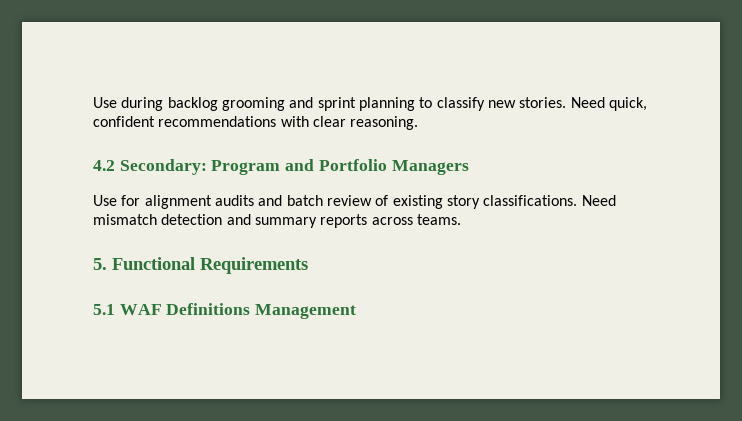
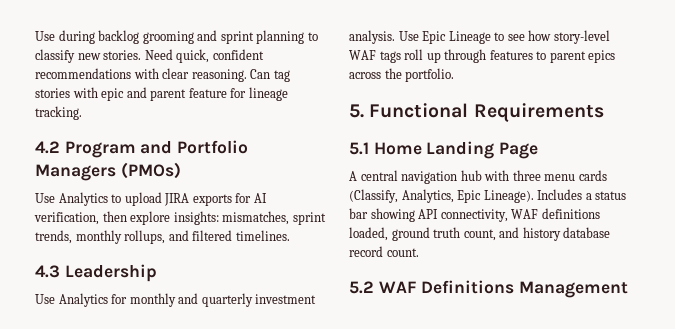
+ Can tag stories with epic and parent feature for lineage tracking.
- 4.2 Secondary: Program and Portfolio Managers
- Use for alignment audits and batch review of existing story classifications. Need mismatch detection and summary reports across teams.
+ 4.2 Program and Portfolio Managers (PMOs)
+ Use Analytics to upload JIRA exports for AI verification, then explore insights: mismatches, sprint trends, monthly rollups, and filtered timelines.
+ 4.3 Leadership
+ Use Analytics for monthly and quarterly investment analysis. Use Epic Lineage to see how story-level WAF tags roll up through features to parent epics across the portfolio.
  5. Functional Requirements
- 5.1 WAF Definitions Management
+ 5.1 Home Landing Page
+ A central navigation hub with three menu cards (Classify, Analytics, Epic Lineage). Includes a status bar showing API connectivity, WAF definitions loaded, ground truth count, and history database record count.
+ 5.2 WAF Definitions Management

